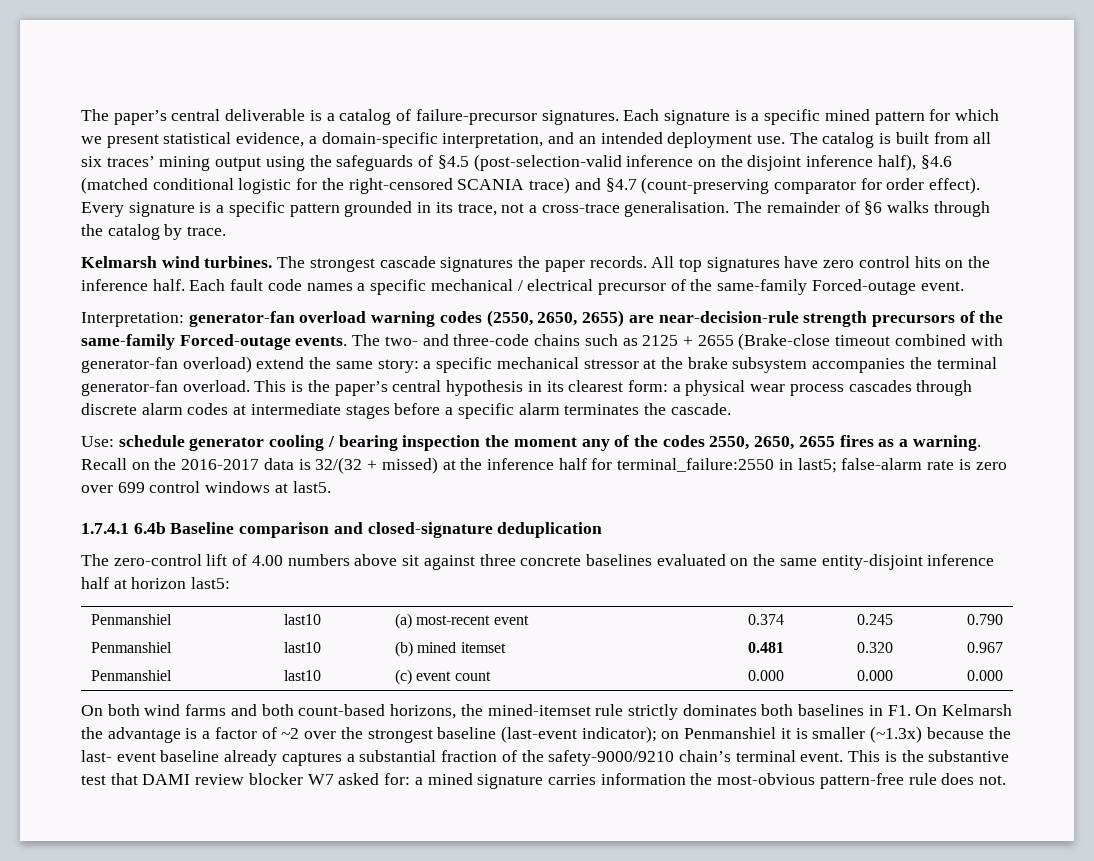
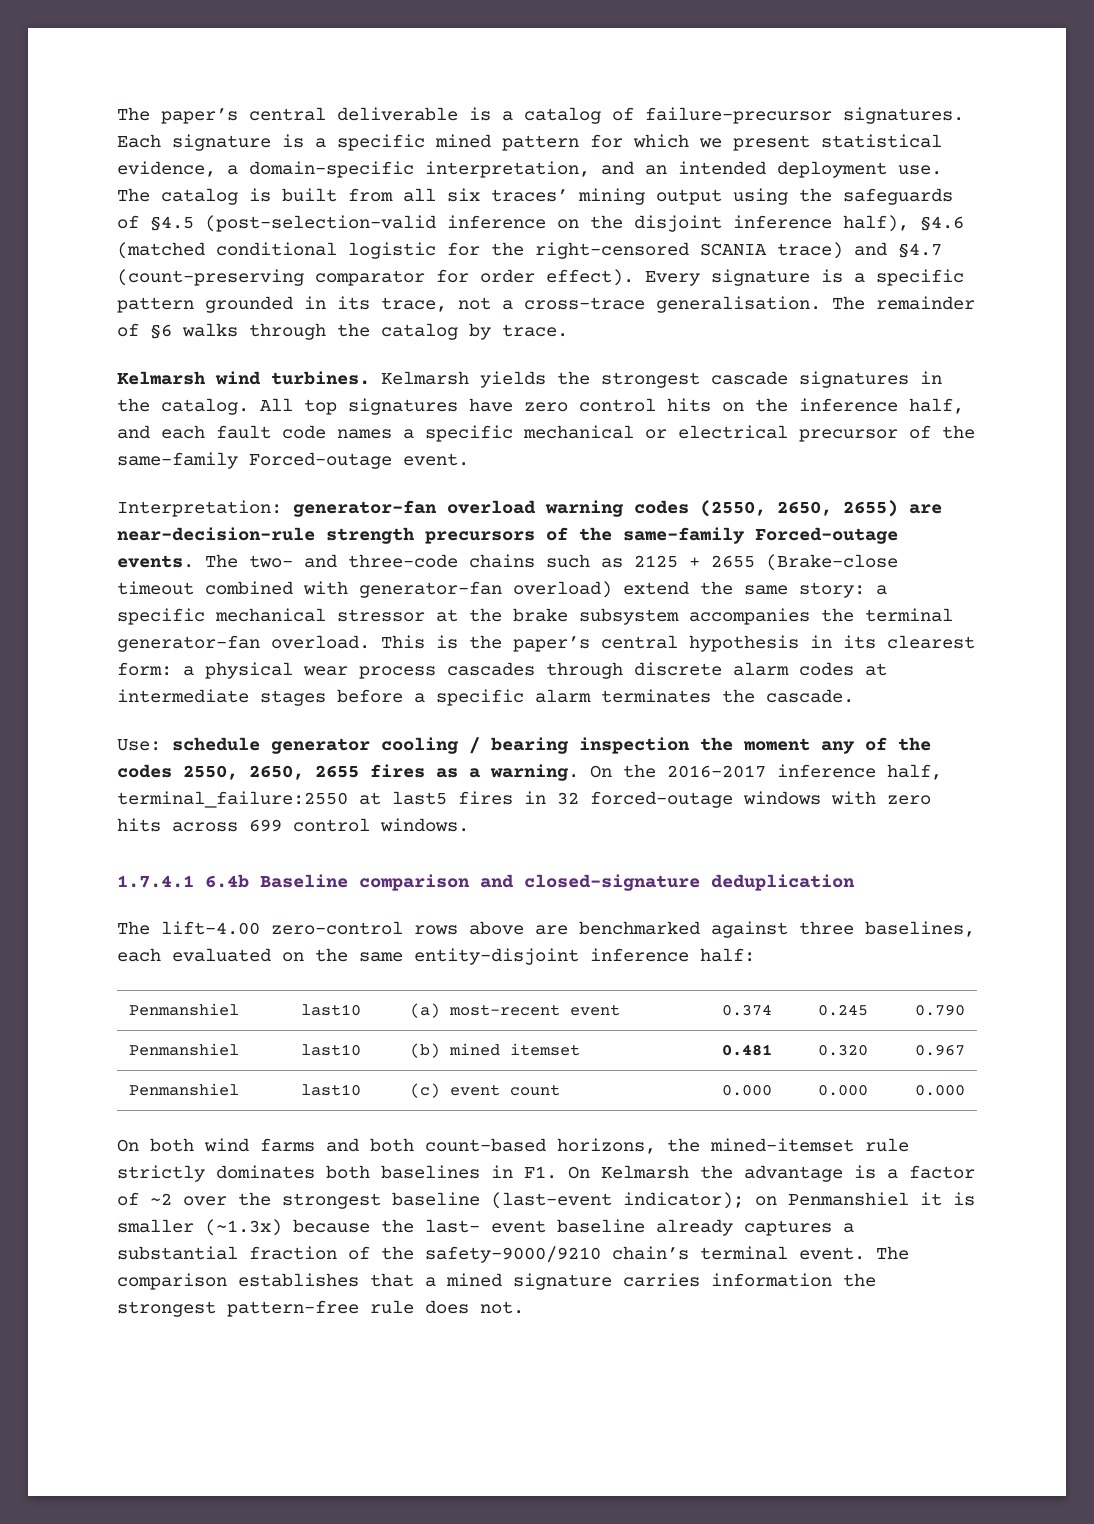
- The strongest cascade signatures the paper records.
+ Kelmarsh yields the strongest cascade signatures in the catalog.
- All top signatures have zero control hits on the inference half. Each fault code names a specific mechanical / electrical precursor of the same-family Forced-outage event.
+ All top signatures have zero control hits on the inference half, and each fault code names a specific mechanical or electrical precursor of the same-family Forced-outage event.
- Recall on the 2016-2017 data is 32/(32 + missed) at the inference half for terminal_failure:2550 in last5; false-alarm rate is zero over 699 control windows at last5.
+ On the 2016-2017 inference half, terminal_failure:2550 at last5 fires in 32 forced-outage windows with zero hits across 699 control windows.
- The zero-control lift of 4.00 numbers above sit against three concrete baselines evaluated on the same entity-disjoint inference half at horizon last5:
+ The lift-4.00 zero-control rows above are benchmarked against three baselines, each evaluated on the same entity-disjoint inference half:
- This is the substantive test that DAMI review blocker W7 asked for: a mined signature carries information the most-obvious pattern-free rule does not.
+ The comparison establishes that a mined signature carries information the strongest pattern-free rule does not.

